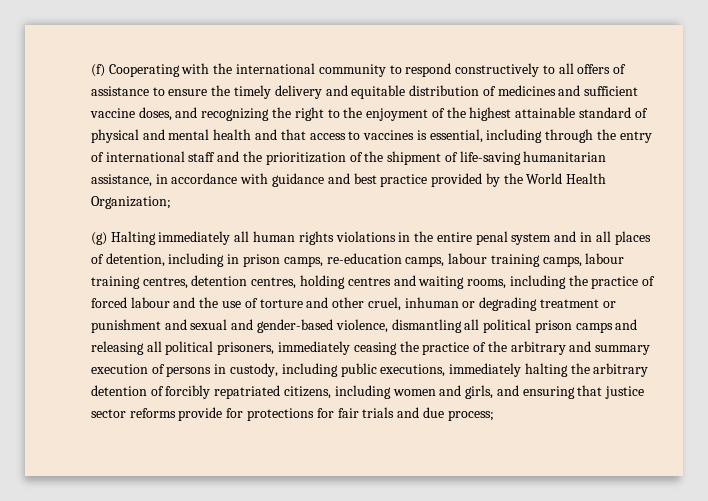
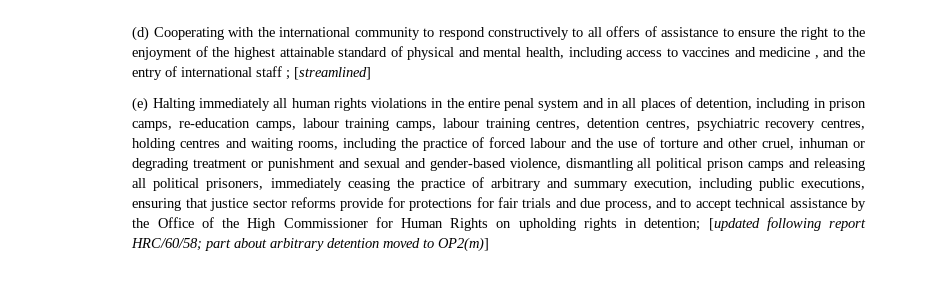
- (f) Cooperating with the international community to respond constructively to all offers of assistance to ensure the timely delivery and equitable distribution of medicines and sufficient vaccine doses, and recognizing the right to the enjoyment of the highest attainable standard of physical and mental health and that access to vaccines is essential, including through the entry of international staff and the prioritization of the shipment of life-saving humanitarian assistance, in accordance with guidance and best practice provided by the World Health Organization;
- (g) Halting immediately all human rights violations in the entire penal system and in all places of detention, including in prison camps, re-education camps, labour training camps, labour training centres, detention centres, holding centres and waiting rooms, including the practice of forced labour and the use of torture and other cruel, inhuman or degrading treatment or punishment and sexual and gender-based violence, dismantling all political prison camps and releasing all political prisoners, immediately ceasing the practice of the arbitrary and summary execution of persons in custody, including public executions, immediately halting the arbitrary detention of forcibly repatriated citizens, including women and girls, and ensuring that justice sector reforms provide for protections for fair trials and due process;
+ (d) Cooperating with the international community to respond constructively to all offers of assistance to ensure the right to the enjoyment of the highest attainable standard of physical and mental health, including access to vaccines and medicine , and the entry of international staff ; [streamlined]
+ (e) Halting immediately all human rights violations in the entire penal system and in all places of detention, including in prison camps, re-education camps, labour training camps, labour training centres, detention centres, psychiatric recovery centres, holding centres and waiting rooms, including the practice of forced labour and the use of torture and other cruel, inhuman or degrading treatment or punishment and sexual and gender-based violence, dismantling all political prison camps and releasing all political prisoners, immediately ceasing the practice of arbitrary and summary execution, including public executions, ensuring that justice sector reforms provide for protections for fair trials and due process, and to accept technical assistance by the Office of the High Commissioner for Human Rights on upholding rights in detention; [updated following report HRC/60/58; part about arbitrary detention moved to OP2(m)]

